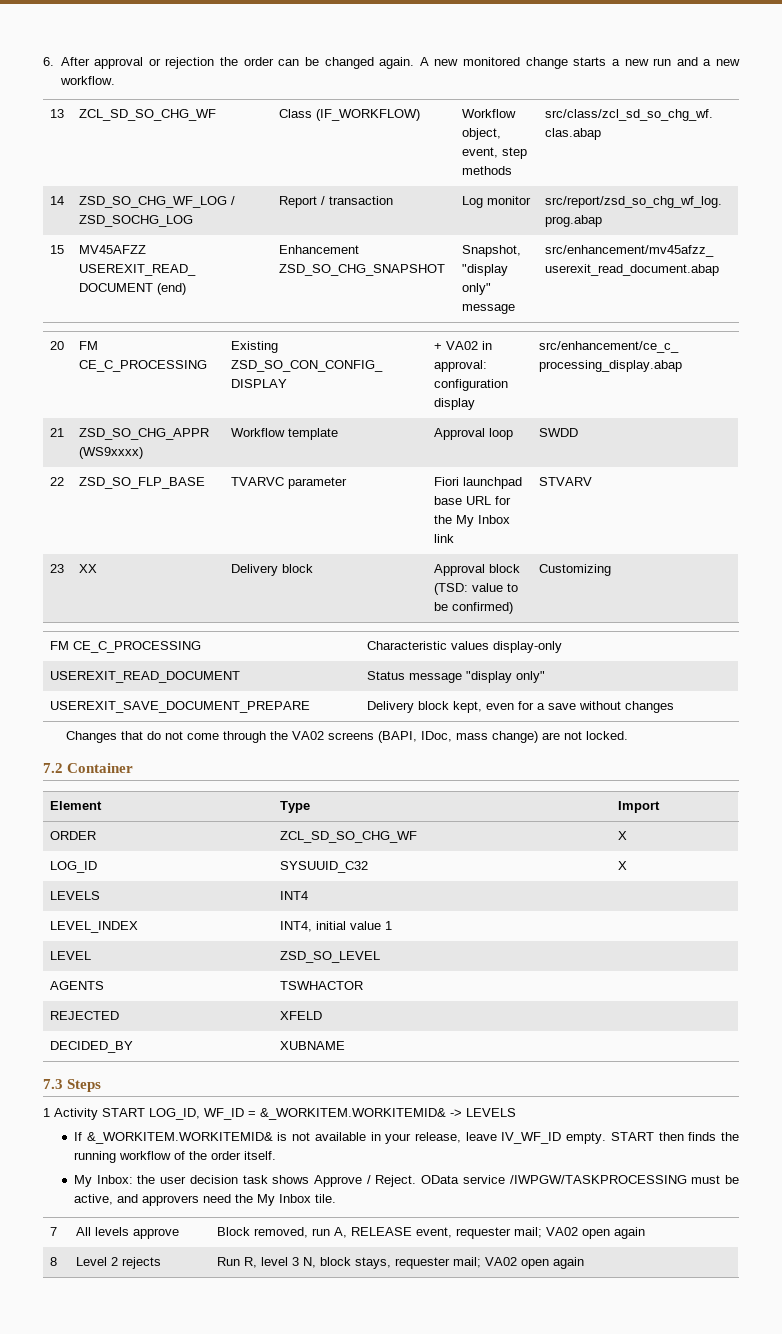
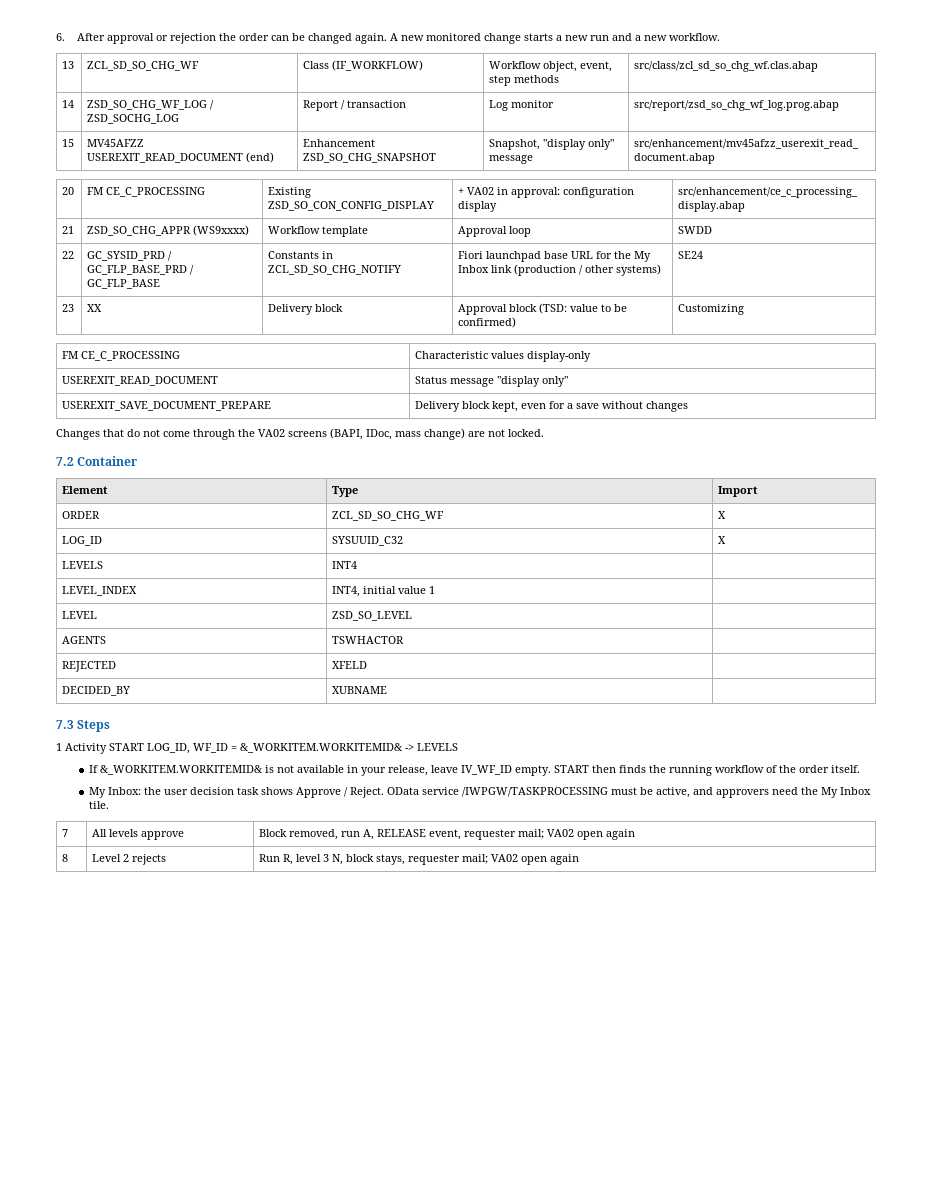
- 22 | ZSD_SO_FLP_BASE | TVARVC parameter | Fiori launchpad base URL for the My Inbox link | STVARV
+ 22 | GC_SYSID_PRD / GC_FLP_BASE_PRD / GC_FLP_BASE | Constants in ZCL_SD_SO_CHG_NOTIFY | Fiori launchpad base URL for the My Inbox link (production / other systems) | SE24

